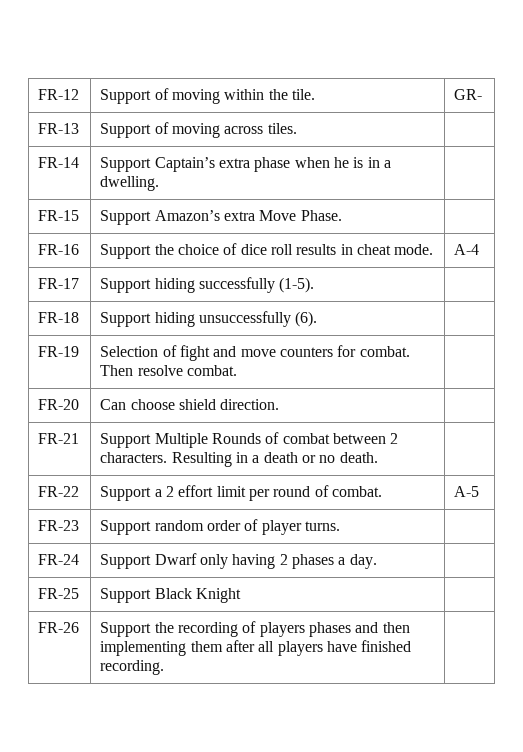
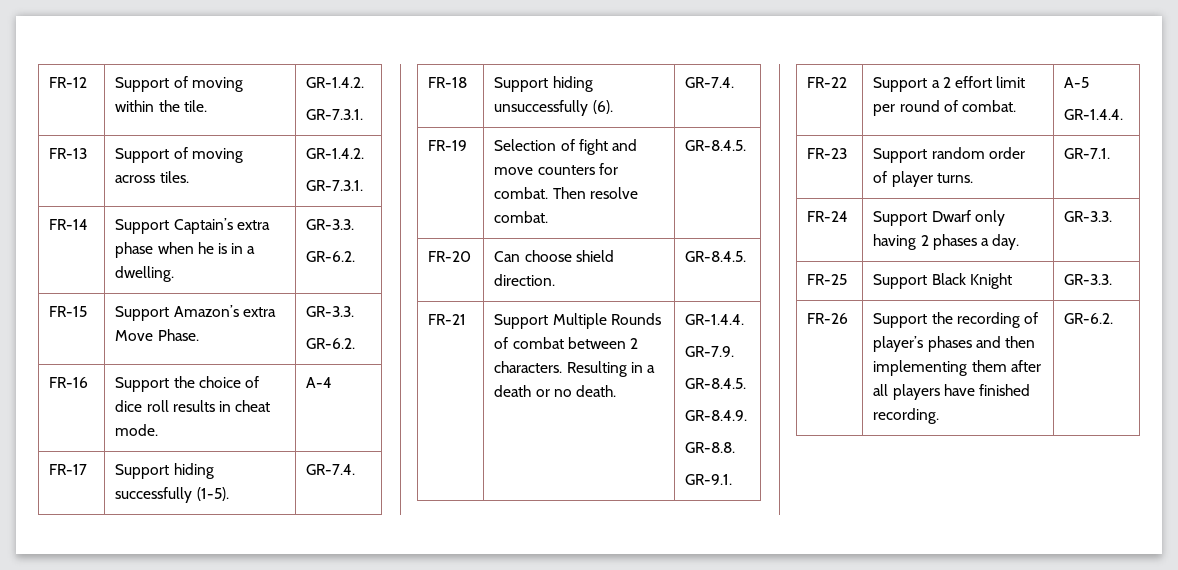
- FR-12 | Support of moving within the tile. | GR-
+ FR-12 | Support of moving within the tile. | GR-1.4.2.
+ GR-7.3.1.
- FR-13 | Support of moving across tiles. |
+ FR-13 | Support of moving across tiles. | GR-1.4.2.
+ GR-7.3.1.
- FR-14 | Support Captain’s extra phase when he is in a dwelling. |
+ FR-14 | Support Captain’s extra phase when he is in a dwelling. | GR-3.3.
+ GR-6.2.
- FR-15 | Support Amazon’s extra Move Phase. |
+ FR-15 | Support Amazon’s extra Move Phase. | GR-3.3.
+ GR-6.2.
- FR-17 | Support hiding successfully (1-5). |
+ FR-17 | Support hiding successfully (1-5). | GR-7.4.
- FR-18 | Support hiding unsuccessfully (6). |
+ FR-18 | Support hiding unsuccessfully (6). | GR-7.4.
- FR-19 | Selection of fight and move counters for combat. Then resolve combat. |
+ FR-19 | Selection of fight and move counters for combat. Then resolve combat. | GR-8.4.5.
- FR-20 | Can choose shield direction. |
+ FR-20 | Can choose shield direction. | GR-8.4.5.
- FR-21 | Support Multiple Rounds of combat between 2 characters. Resulting in a death or no death. |
+ FR-21 | Support Multiple Rounds of combat between 2 characters. Resulting in a death or no death. | GR-1.4.4.
+ GR-7.9.
+ GR-8.4.5.
+ GR-8.4.9.
+ GR-8.8.
+ GR-9.1.
  FR-22 | Support a 2 effort limit per round of combat. | A-5
+ GR-1.4.4.
- FR-23 | Support random order of player turns. |
+ FR-23 | Support random order of player turns. | GR-7.1.
- FR-24 | Support Dwarf only having 2 phases a day. |
+ FR-24 | Support Dwarf only having 2 phases a day. | GR-3.3.
- FR-25 | Support Black Knight |
+ FR-25 | Support Black Knight | GR-3.3.
- FR-26 | Support the recording of players phases and then implementing them after all players have finished recording. |
+ FR-26 | Support the recording of player’s phases and then implementing them after all players have finished recording. | GR-6.2.

